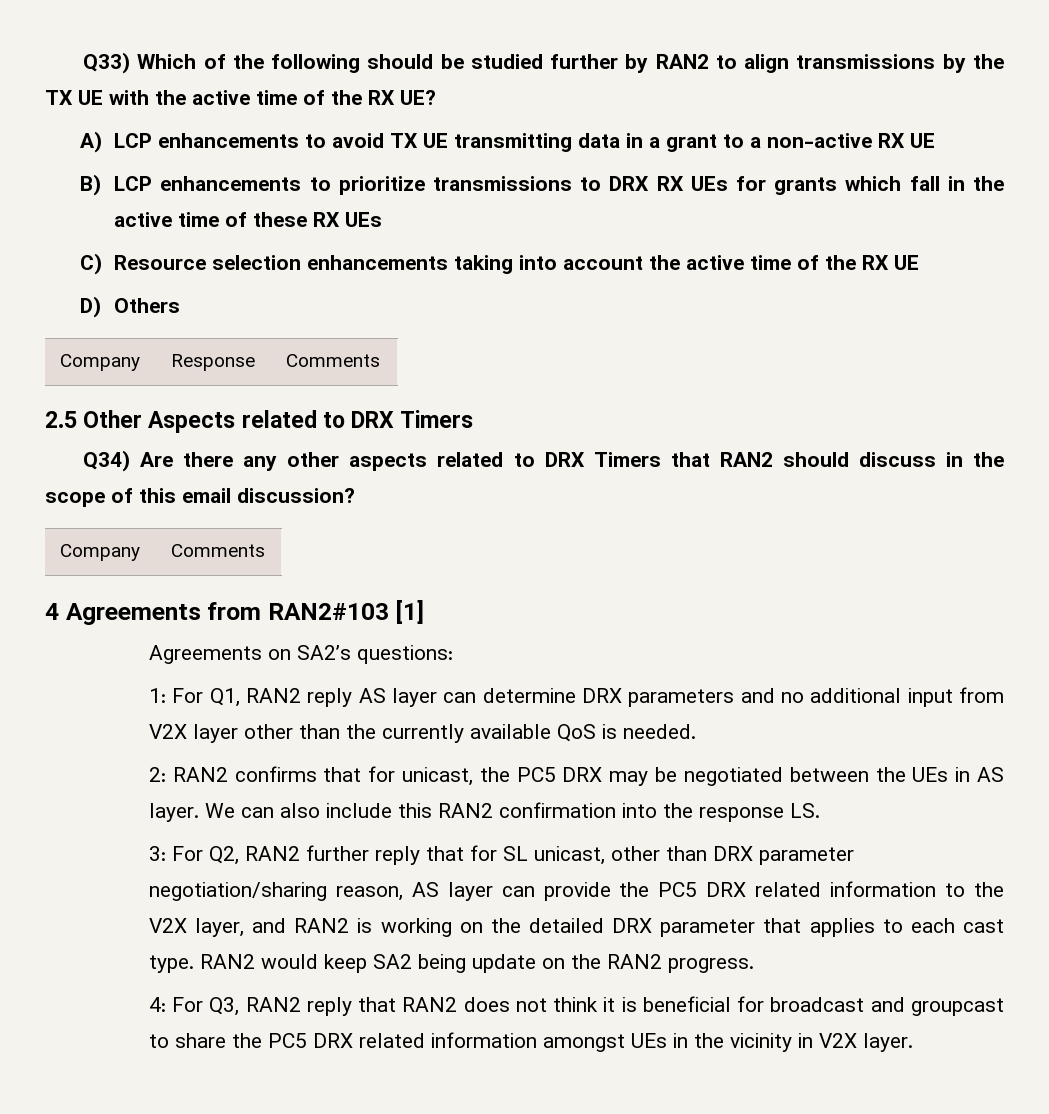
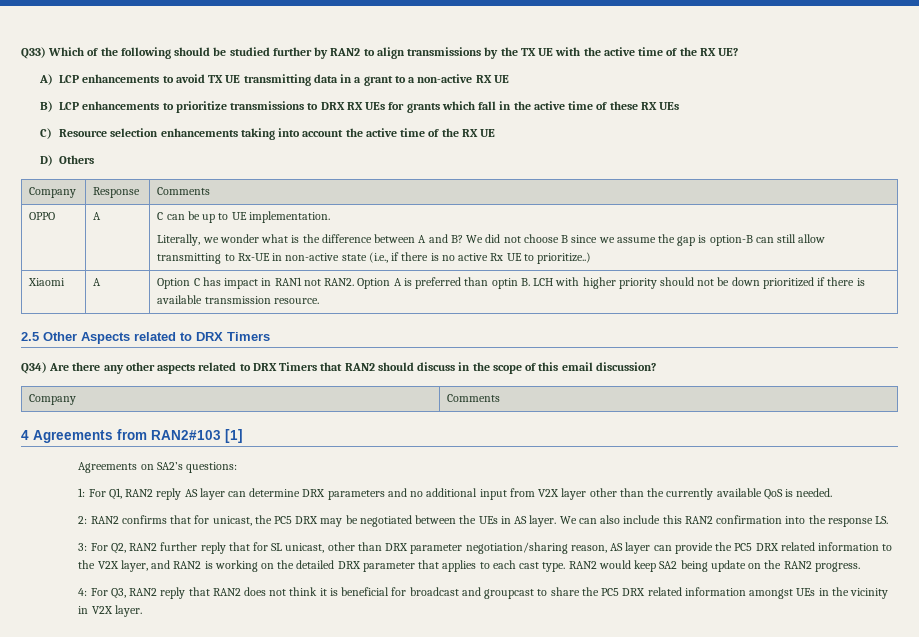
+ OPPO | A | C can be up to UE implementation.
+ Literally, we wonder what is the difference between A and B? We did not choose B since we assume the gap is option-B can still allow transmitting to Rx-UE in non-active state (i.e., if there is no active Rx UE to prioritize..)
+ Xiaomi | A | Option C has impact in RAN1 not RAN2. Option A is preferred than optin B. LCH with higher priority should not be down prioritized if there is available transmission resource.

